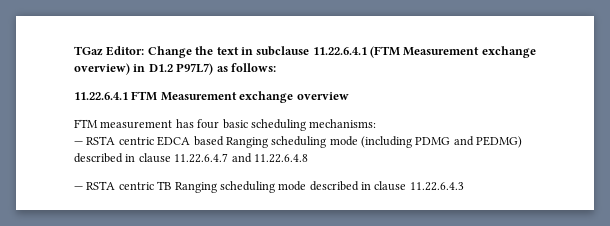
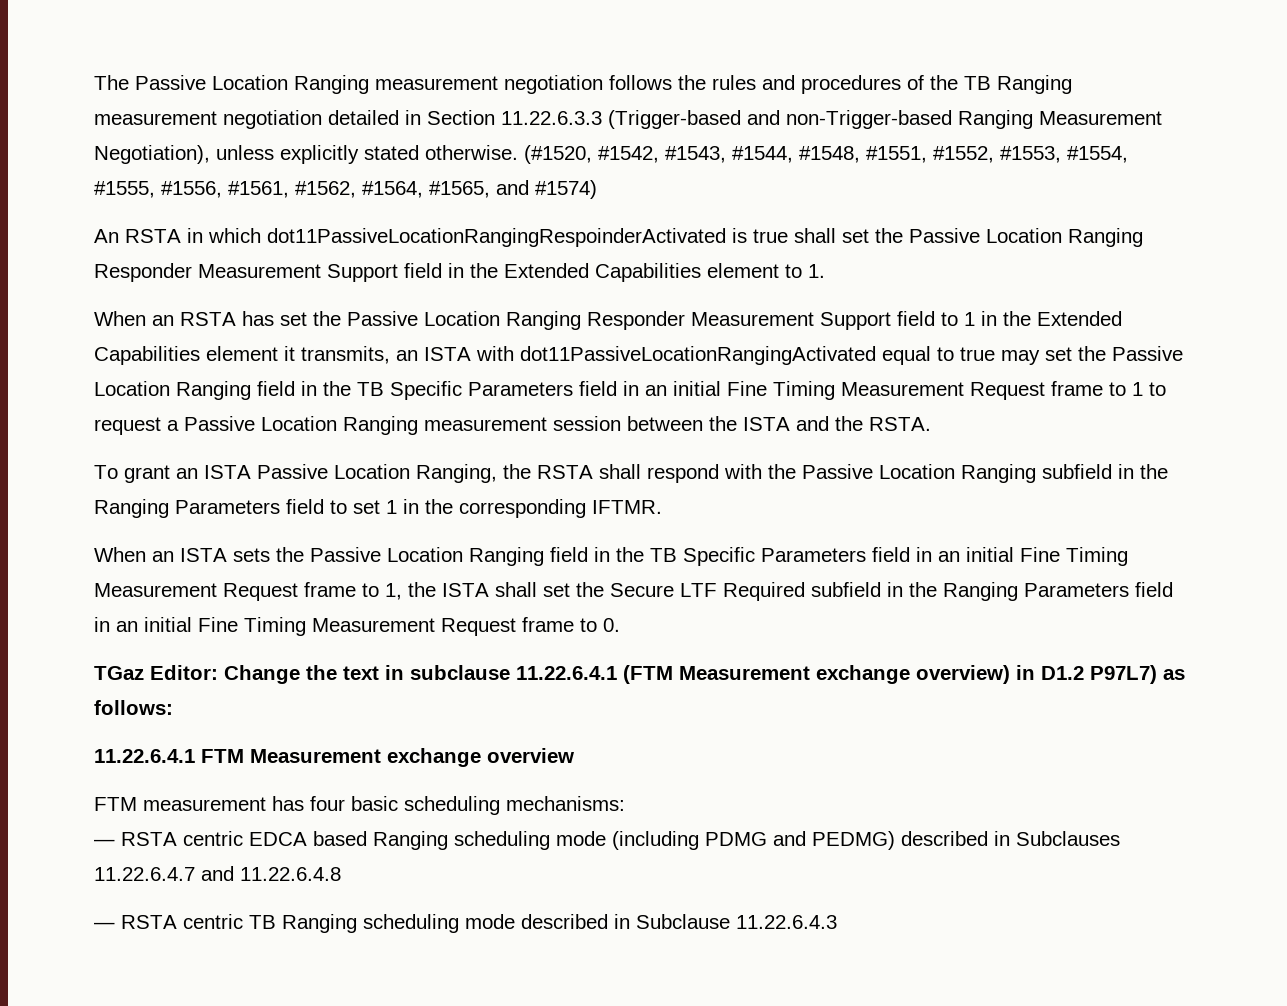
+ The Passive Location Ranging measurement negotiation follows the rules and procedures of the TB Ranging measurement negotiation detailed in Section 11.22.6.3.3 (Trigger-based and non-Trigger-based Ranging Measurement Negotiation), unless explicitly stated otherwise. (#1520, #1542, #1543, #1544, #1548, #1551, #1552, #1553, #1554, #1555, #1556, #1561, #1562, #1564, #1565, and #1574)
+ An RSTA in which dot11PassiveLocationRangingRespoinderActivated is true shall set the Passive Location Ranging Responder Measurement Support field in the Extended Capabilities element to 1.
+ When an RSTA has set the Passive Location Ranging Responder Measurement Support field to 1 in the Extended Capabilities element it transmits, an ISTA with dot11PassiveLocationRangingActivated equal to true may set the Passive Location Ranging field in the TB Specific Parameters field in an initial Fine Timing Measurement Request frame to 1 to request a Passive Location Ranging measurement session between the ISTA and the RSTA.
+ To grant an ISTA Passive Location Ranging, the RSTA shall respond with the Passive Location Ranging subfield in the Ranging Parameters field to set 1 in the corresponding IFTMR.
+ When an ISTA sets the Passive Location Ranging field in the TB Specific Parameters field in an initial Fine Timing Measurement Request frame to 1, the ISTA shall set the Secure LTF Required subfield in the Ranging Parameters field in an initial Fine Timing Measurement Request frame to 0.
- — RSTA centric EDCA based Ranging scheduling mode (including PDMG and PEDMG) described in clause 11.22.6.4.7 and 11.22.6.4.8
+ — RSTA centric EDCA based Ranging scheduling mode (including PDMG and PEDMG) described in Subclauses 11.22.6.4.7 and 11.22.6.4.8
- — RSTA centric TB Ranging scheduling mode described in clause 11.22.6.4.3
+ — RSTA centric TB Ranging scheduling mode described in Subclause 11.22.6.4.3

